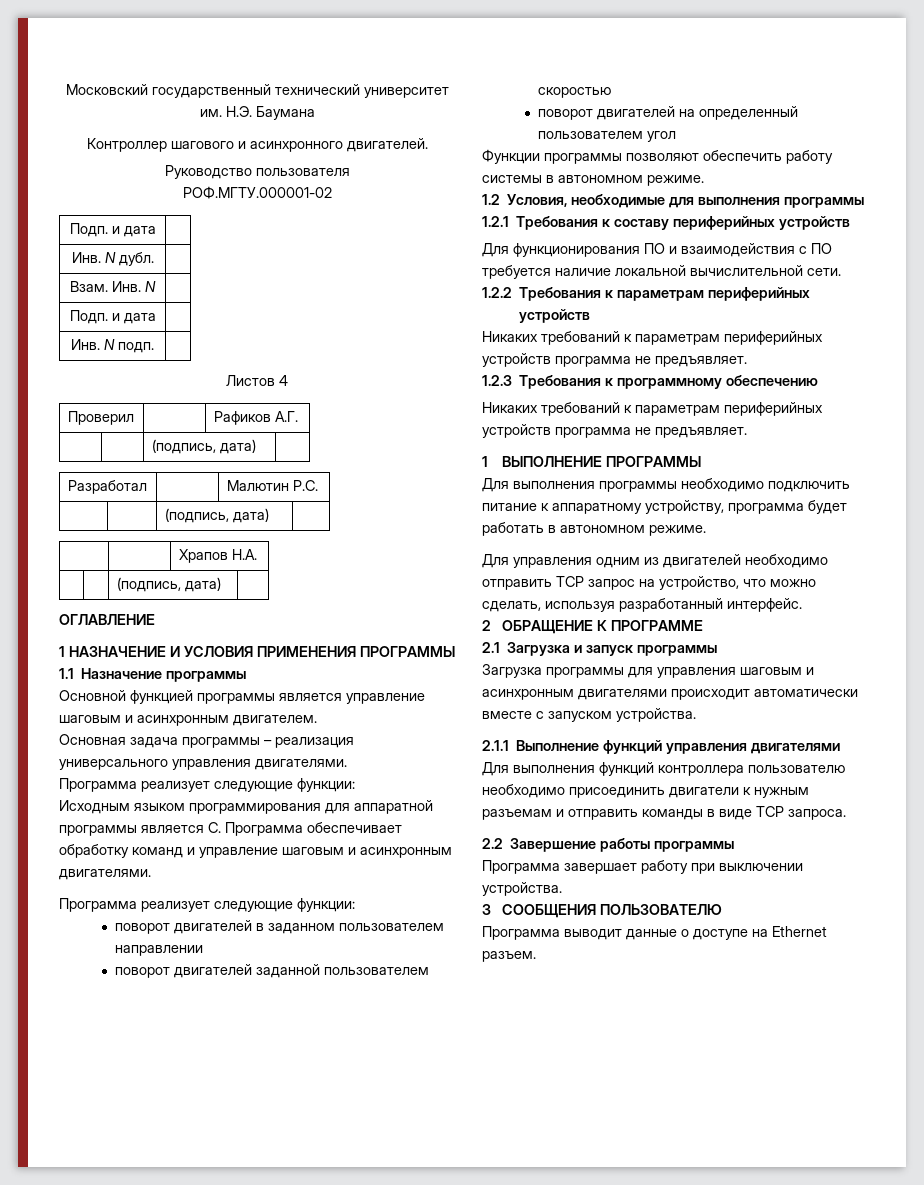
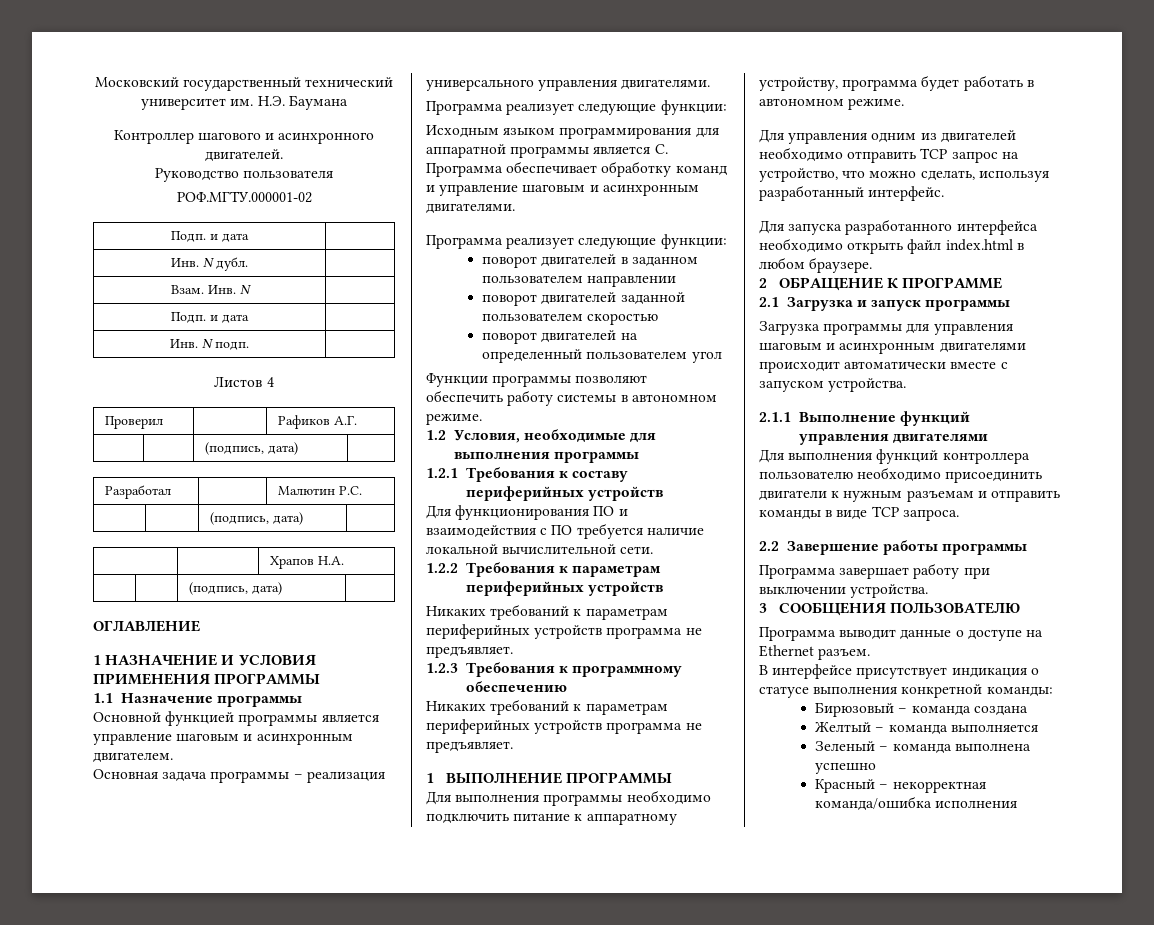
+ Для запуска разработанного интерфейса необходимо открыть файл index.html в любом браузере.
+ В интерфейсе присутствует индикация о статусе выполнения конкретной команды:
+ Бирюзовый – команда создана
+ Желтый – команда выполняется
+ Зеленый – команда выполнена успешно
+ Красный – некорректная команда/ошибка исполнения

